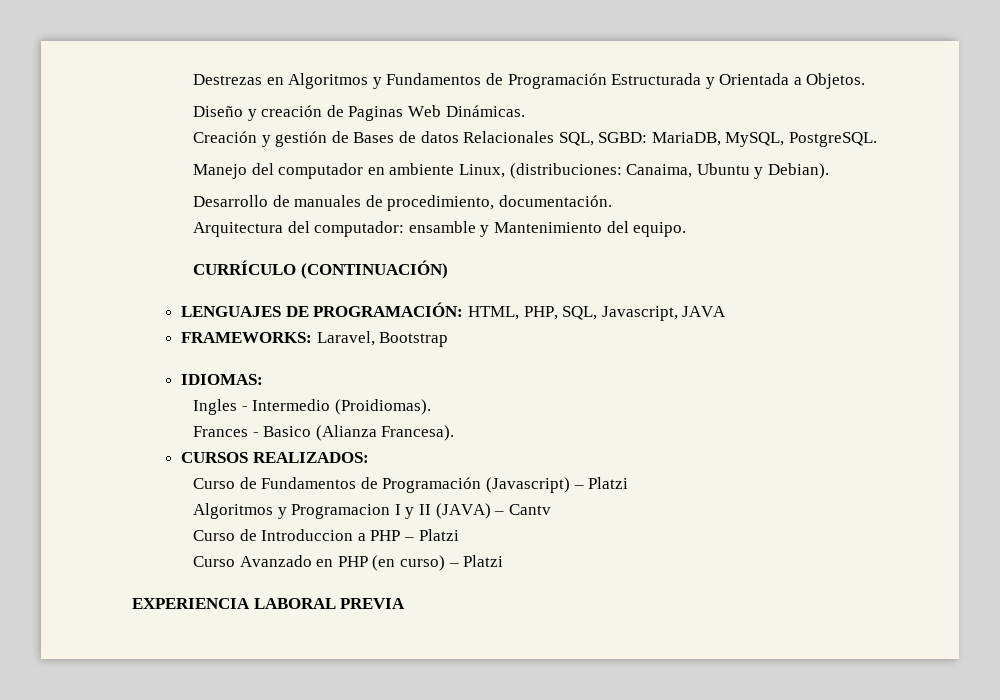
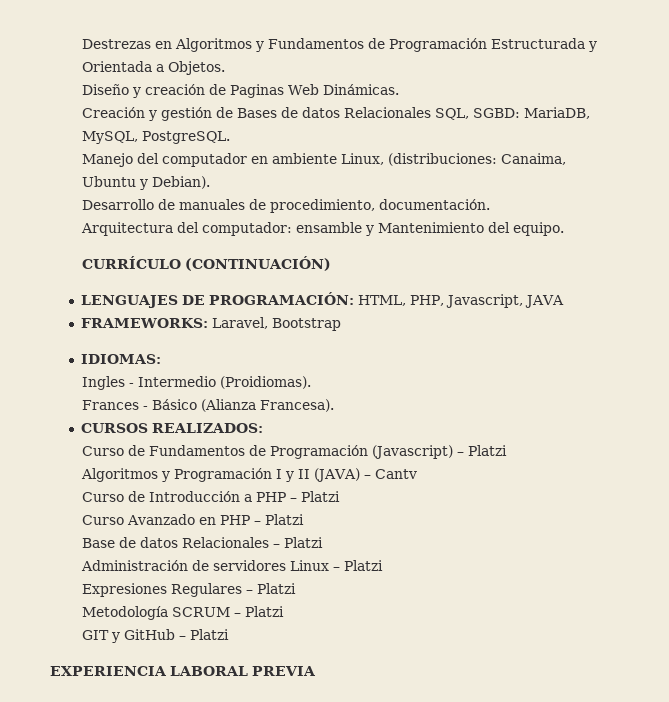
- LENGUAJES DE PROGRAMACIÓN: HTML, PHP, SQL, Javascript, JAVA
+ LENGUAJES DE PROGRAMACIÓN: HTML, PHP, Javascript, JAVA
- Frances - Basico (Alianza Francesa).
+ Frances - Básico (Alianza Francesa).
- Algoritmos y Programacion I y II (JAVA) – Cantv
+ Algoritmos y Programación I y II (JAVA) – Cantv
- Curso de Introduccion a PHP – Platzi
+ Curso de Introducción a PHP – Platzi
- Curso Avanzado en PHP (en curso) – Platzi
+ Curso Avanzado en PHP – Platzi
+ Base de datos Relacionales – Platzi
+ Administración de servidores Linux – Platzi
+ Expresiones Regulares – Platzi
+ Metodología SCRUM – Platzi
+ GIT y GitHub – Platzi

